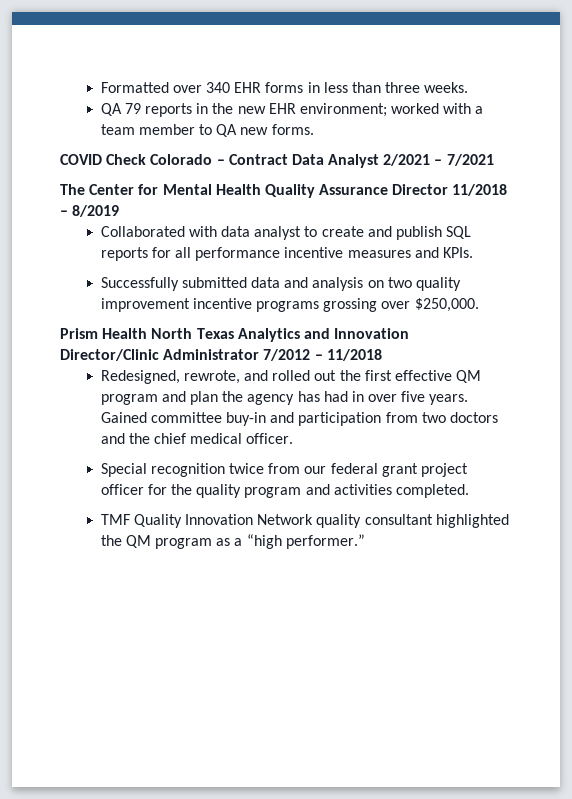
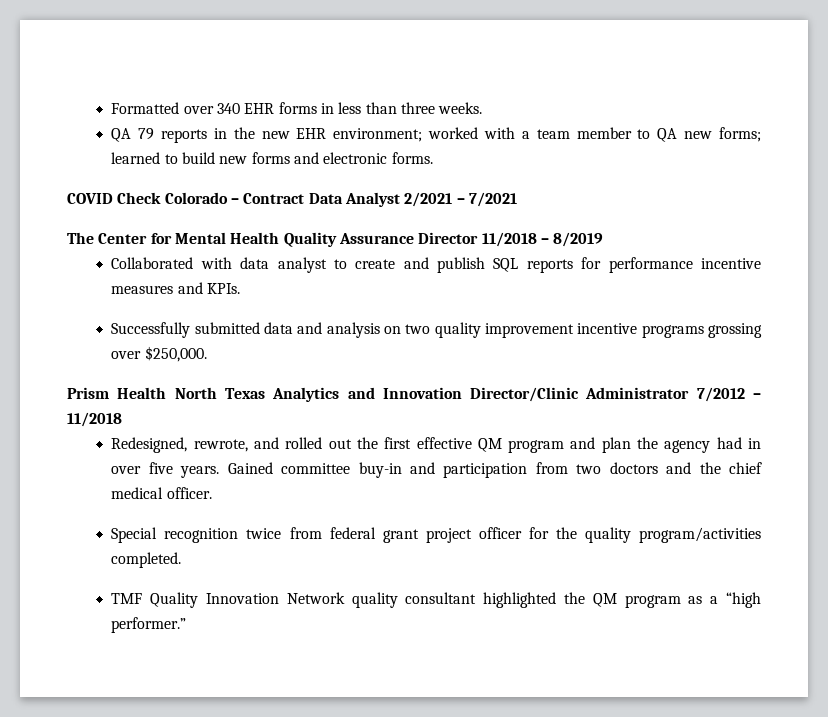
- QA 79 reports in the new EHR environment; worked with a team member to QA new forms.
+ QA 79 reports in the new EHR environment; worked with a team member to QA new forms; learned to build new forms and electronic forms.
- Collaborated with data analyst to create and publish SQL reports for all performance incentive measures and KPIs.
+ Collaborated with data analyst to create and publish SQL reports for performance incentive measures and KPIs.
- Redesigned, rewrote, and rolled out the first effective QM program and plan the agency has had in over five years.
+ Redesigned, rewrote, and rolled out the first effective QM program and plan the agency had in over five years.
- Special recognition twice from our federal grant project officer for the quality program and activities completed.
+ Special recognition twice from federal grant project officer for the quality program/activities completed.

